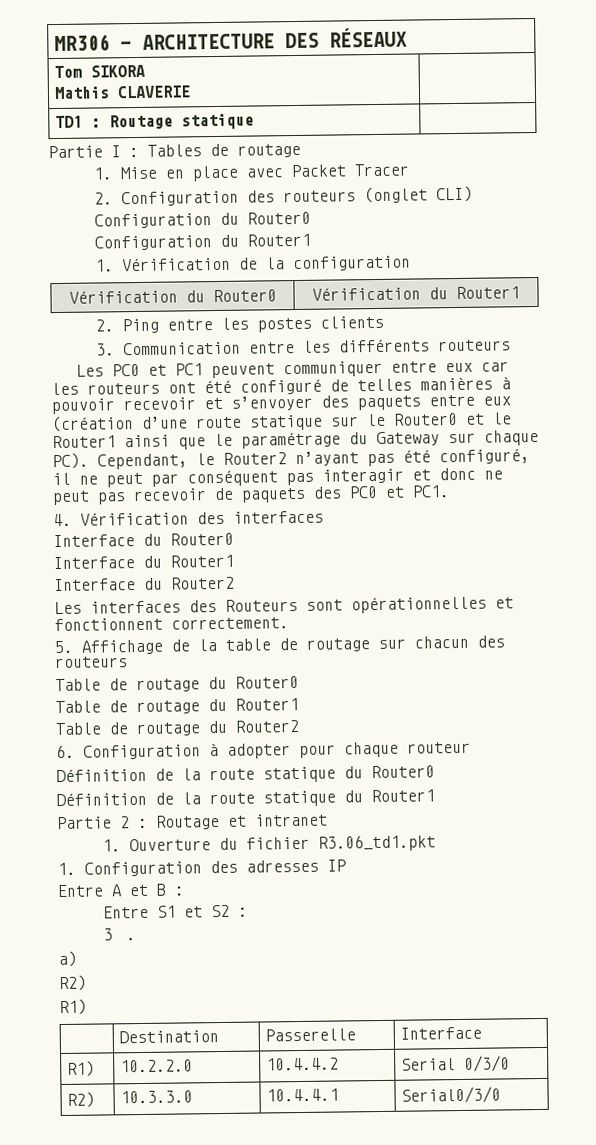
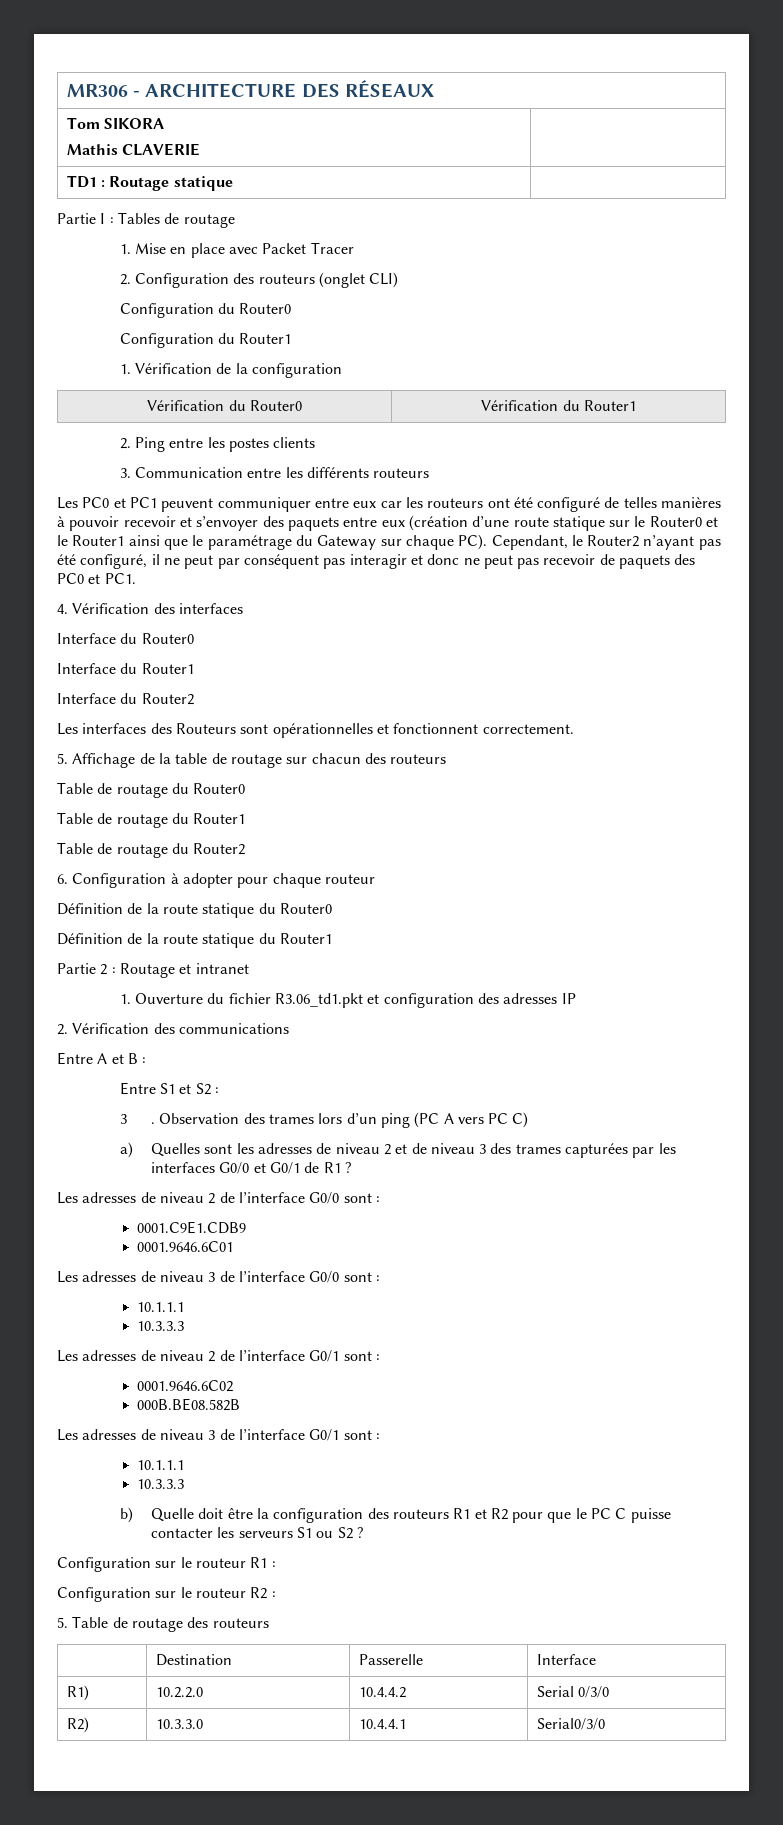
- 1. Ouverture du fichier R3.06_td1.pkt
- 1. Configuration des adresses IP
+ 1. Ouverture du fichier R3.06_td1.pkt et configuration des adresses IP
+ 2. Vérification des communications
- 3 .
- a)
- R2)
- R1)
+ 3 . Observation des trames lors d’un ping (PC A vers PC C)
+ a) Quelles sont les adresses de niveau 2 et de niveau 3 des trames capturées par les interfaces G0/0 et G0/1 de R1 ?
+ Les adresses de niveau 2 de l’interface G0/0 sont :
+ 0001.C9E1.CDB9
+ 0001.9646.6C01
+ Les adresses de niveau 3 de l’interface G0/0 sont :
+ 10.1.1.1
+ 10.3.3.3
+ Les adresses de niveau 2 de l’interface G0/1 sont :
+ 0001.9646.6C02
+ 000B.BE08.582B
+ Les adresses de niveau 3 de l’interface G0/1 sont :
+ 10.1.1.1
+ 10.3.3.3
+ b) Quelle doit être la configuration des routeurs R1 et R2 pour que le PC C puisse contacter les serveurs S1 ou S2 ?
+ Configuration sur le routeur R1 :
+ Configuration sur le routeur R2 :
+ 5. Table de routage des routeurs

